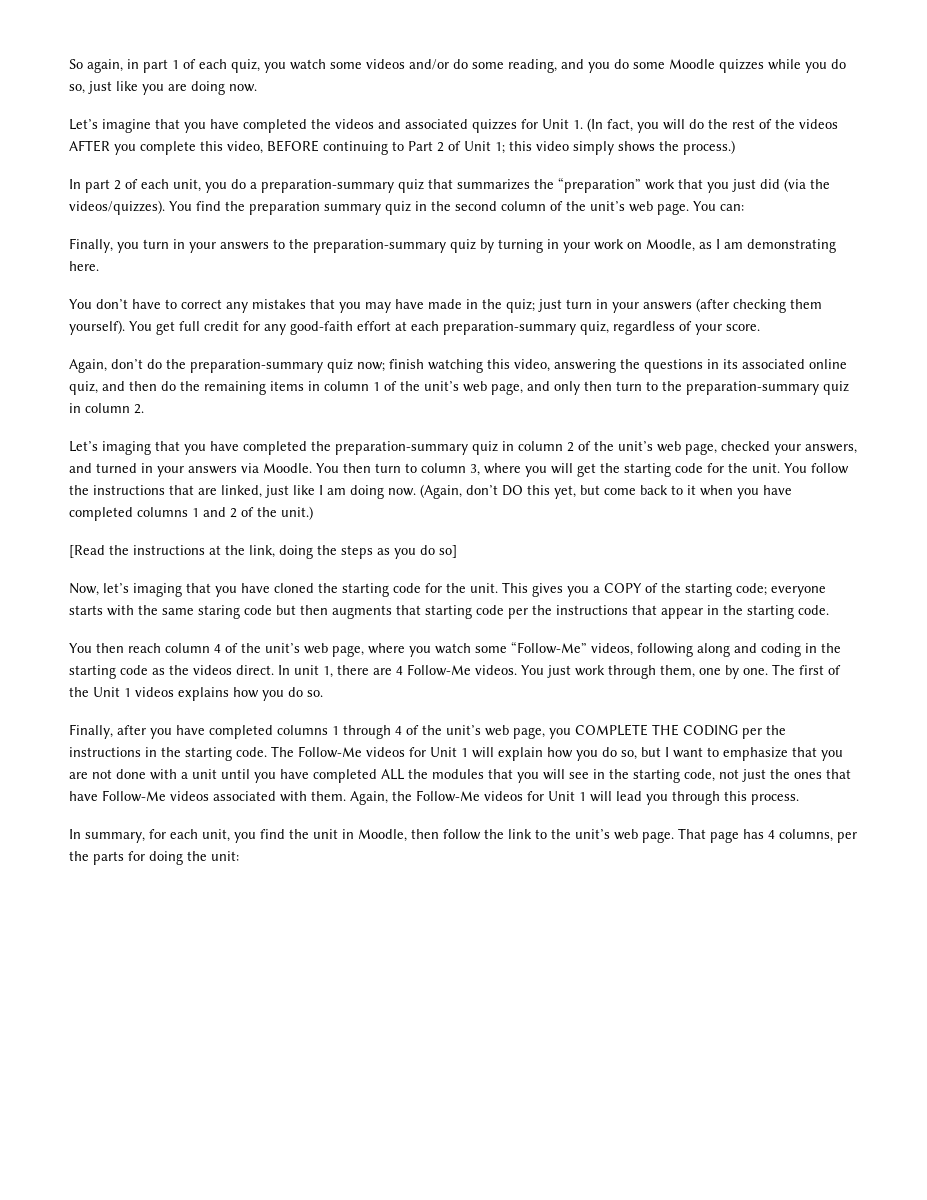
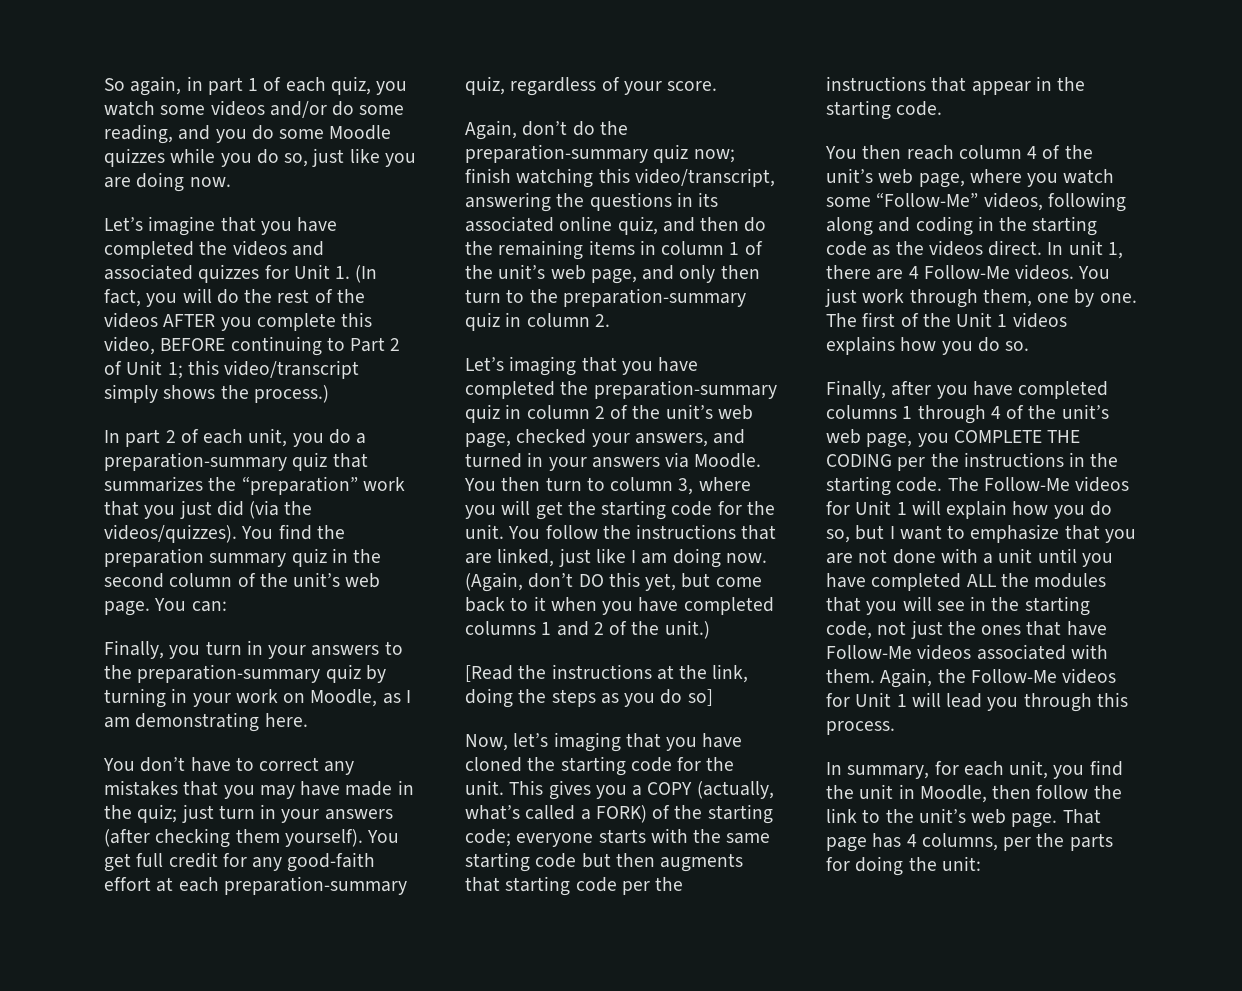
- Let’s imagine that you have completed the videos and associated quizzes for Unit 1. (In fact, you will do the rest of the videos AFTER you complete this video, BEFORE continuing to Part 2 of Unit 1; this video simply shows the process.)
+ Let’s imagine that you have completed the videos and associated quizzes for Unit 1. (In fact, you will do the rest of the videos AFTER you complete this video, BEFORE continuing to Part 2 of Unit 1; this video/transcript simply shows the process.)
- Again, don’t do the preparation-summary quiz now; finish watching this video, answering the questions in its associated online quiz, and then do the remaining items in column 1 of the unit’s web page, and only then turn to the preparation-summary quiz in column 2.
+ Again, don’t do the preparation-summary quiz now; finish watching this video/transcript, answering the questions in its associated online quiz, and then do the remaining items in column 1 of the unit’s web page, and only then turn to the preparation-summary quiz in column 2.
- This gives you a COPY of the starting code; everyone starts with the same staring code but then augments that starting code per the instructions that appear in the starting code.
+ This gives you a COPY (actually, what’s called a FORK) of the starting code; everyone starts with the same starting code but then augments that starting code per the instructions that appear in the starting code.

